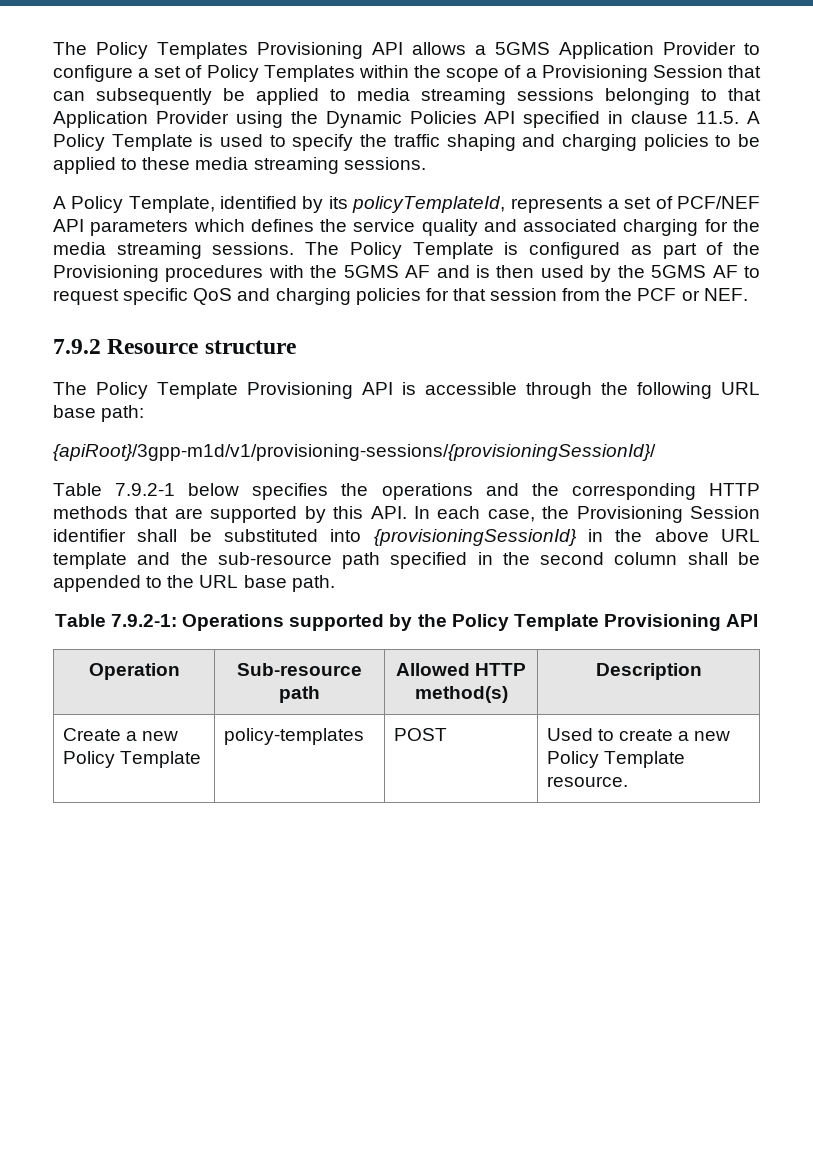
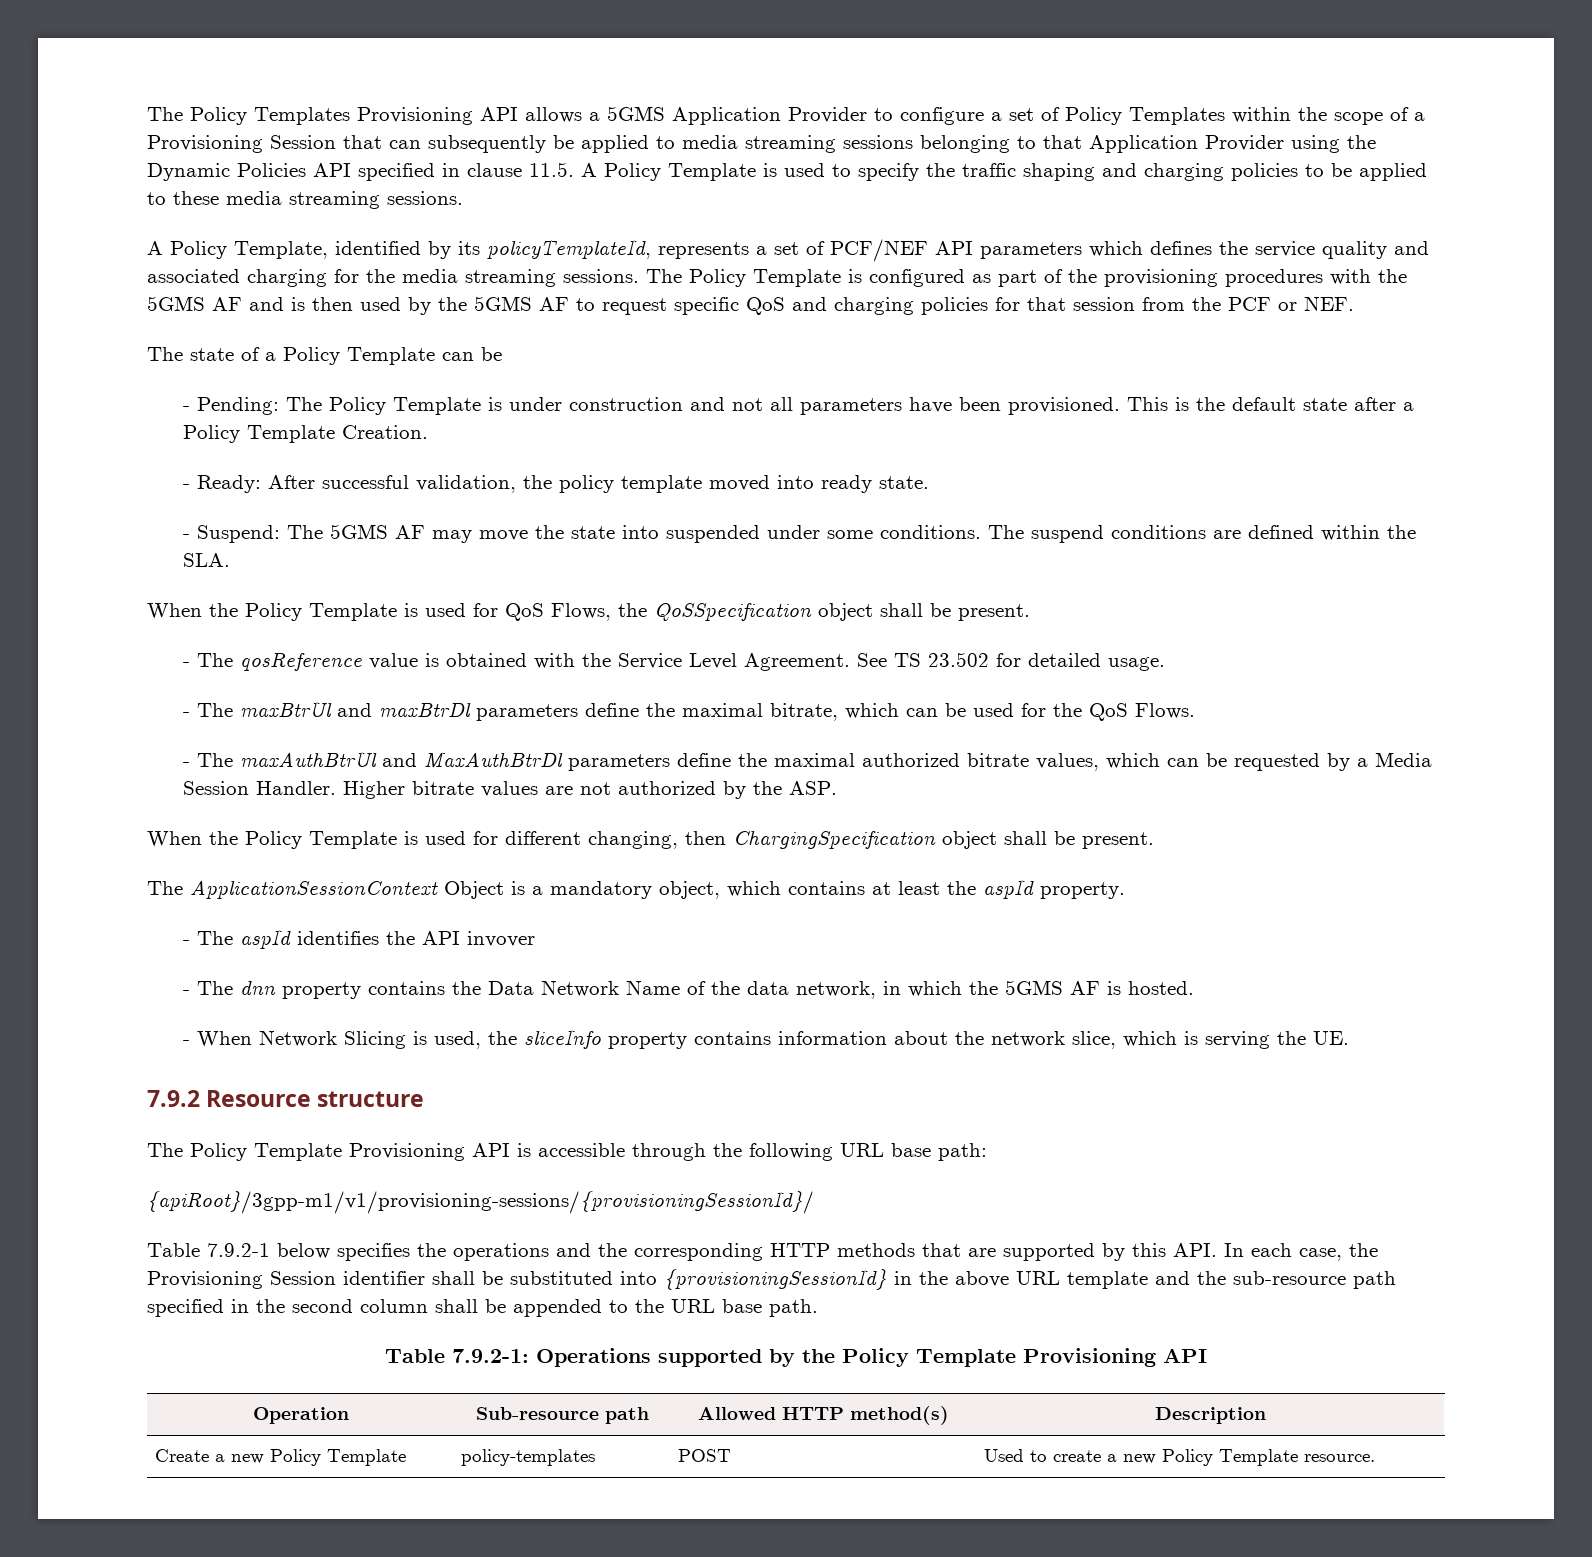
- The Policy Template is configured as part of the Provisioning procedures with the 5GMS AF and is then used by the 5GMS AF to request specific QoS and charging policies for that session from the PCF or NEF.
+ The Policy Template is configured as part of the provisioning procedures with the 5GMS AF and is then used by the 5GMS AF to request specific QoS and charging policies for that session from the PCF or NEF.
+ The state of a Policy Template can be
+ - Pending: The Policy Template is under construction and not all parameters have been provisioned. This is the default state after a Policy Template Creation.
+ - Ready: After successful validation, the policy template moved into ready state.
+ - Suspend: The 5GMS AF may move the state into suspended under some conditions. The suspend conditions are defined within the SLA.
+ When the Policy Template is used for QoS Flows, the QoSSpecification object shall be present.
+ - The qosReference value is obtained with the Service Level Agreement. See TS 23.502 for detailed usage.
+ - The maxBtrUl and maxBtrDl parameters define the maximal bitrate, which can be used for the QoS Flows.
+ - The maxAuthBtrUl and MaxAuthBtrDl parameters define the maximal authorized bitrate values, which can be requested by a Media Session Handler. Higher bitrate values are not authorized by the ASP.
+ When the Policy Template is used for different changing, then ChargingSpecification object shall be present.
+ The ApplicationSessionContext Object is a mandatory object, which contains at least the aspId property.
+ - The aspId identifies the API invover
+ - The dnn property contains the Data Network Name of the data network, in which the 5GMS AF is hosted.
+ - When Network Slicing is used, the sliceInfo property contains information about the network slice, which is serving the UE.
- {apiRoot}/3gpp-m1d/v1/provisioning-sessions/{provisioningSessionId}/
+ {apiRoot}/3gpp-m1/v1/provisioning-sessions/{provisioningSessionId}/

